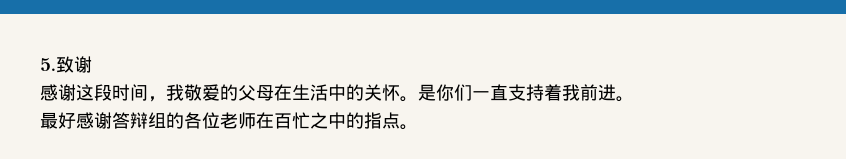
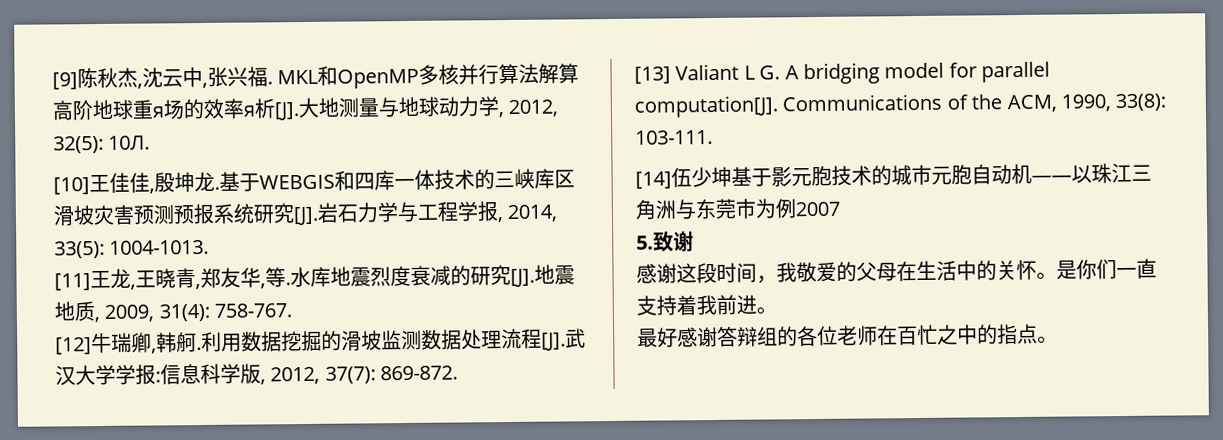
+ [9]陈秋杰,沈云中,张兴福. MKL和OpenMP多核并行算法解算高阶地球重я场的效率я析[J].大地测量与地球动力学, 2012, 32(5): 10Л.
+ [10]王佳佳,殷坤龙.基于WEBGIS和四库一体技术的三峡库区滑坡灾害预测预报系统研究[J].岩石力学与工程学报, 2014, 33(5): 1004-1013.
+ [11]王龙,王晓青,郑友华,等.水库地震烈度衰减的研究[J].地震地质, 2009, 31(4): 758-767.
+ [12]牛瑞卿,韩舸.利用数据挖掘的滑坡监测数据处理流程[J].武汉大学学报:信息科学版, 2012, 37(7): 869-872.
+ [13] Valiant L G. A bridging model for parallel computation[J]. Communications of the ACM, 1990, 33(8): 103-111.
+ [14]伍少坤基于影元胞技术的城市元胞自动机——以珠江三角洲与东莞市为例2007

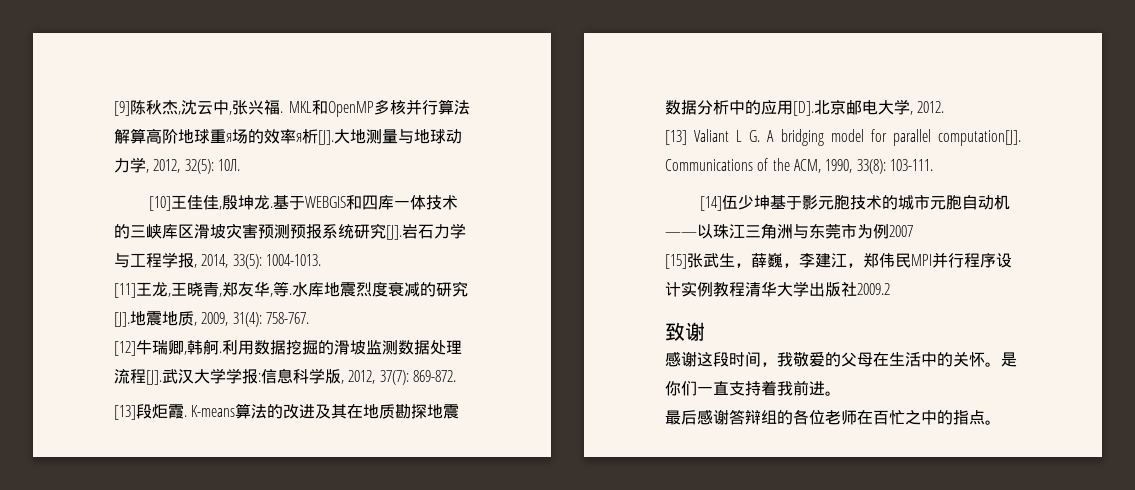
+ [13]段炬霞. K-means算法的改进及其在地质勘探地震数据分析中的应用[D].北京邮电大学, 2012.
- 5.致谢
+ [15]张武生，薛巍，李建江，郑伟民MPI并行程序设计实例教程清华大学出版社2009.2
+ 致谢
- 最好感谢答辩组的各位老师在百忙之中的指点。
+ 最后感谢答辩组的各位老师在百忙之中的指点。

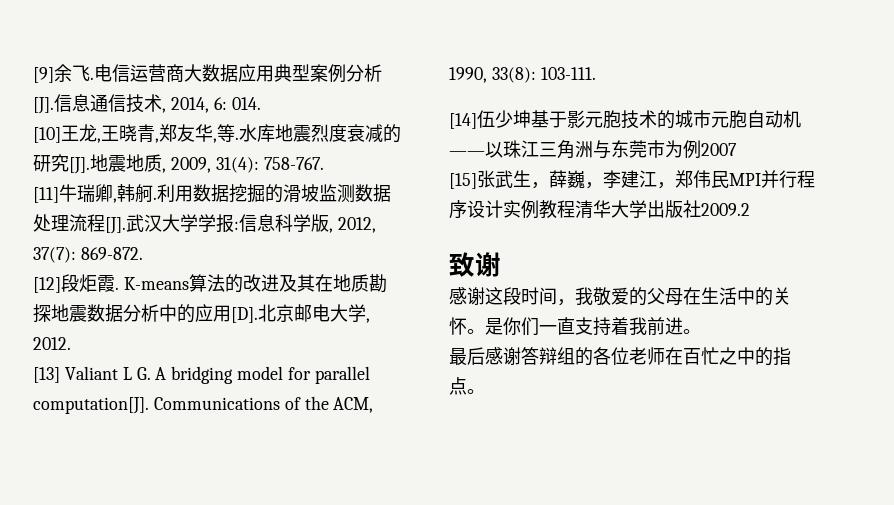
- [9]陈秋杰,沈云中,张兴福. MKL和OpenMP多核并行算法解算高阶地球重я场的效率я析[J].大地测量与地球动力学, 2012, 32(5): 10Л.
- [10]王佳佳,殷坤龙.基于WEBGIS和四库一体技术的三峡库区滑坡灾害预测预报系统研究[J].岩石力学与工程学报, 2014, 33(5): 1004-1013.
- [11]王龙,王晓青,郑友华,等.
+ [9]余飞.电信运营商大数据应用典型案例分析[J].信息通信技术, 2014, 6: 014.
+ [10]王龙,王晓青,郑友华,等.
- [12]牛瑞卿,韩舸.
+ [11]牛瑞卿,韩舸.
- [13]段炬霞.
+ [12]段炬霞.

